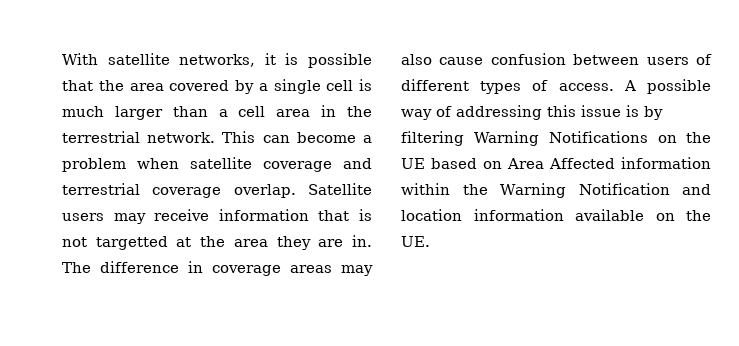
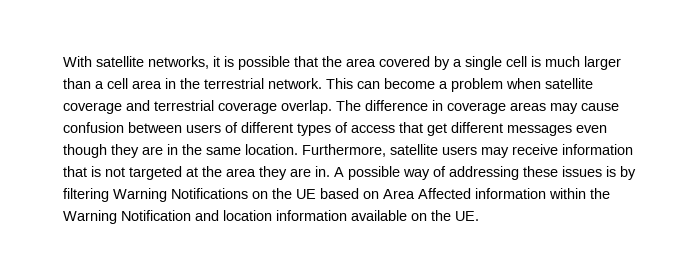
- Satellite users may receive information that is not targetted at the area they are in.
- The difference in coverage areas may also cause confusion between users of different types of access.
+ The difference in coverage areas may cause confusion between users of different types of access that get different messages even though they are in the same location. Furthermore, satellite users may receive information that is not targeted at the area they are in.
- A possible way of addressing this issue is by filtering Warning Notifications on the UE based on Area Affected information within the Warning Notification and location information available on the UE.
+ A possible way of addressing these issues is by filtering Warning Notifications on the UE based on Area Affected information within the Warning Notification and location information available on the UE.

